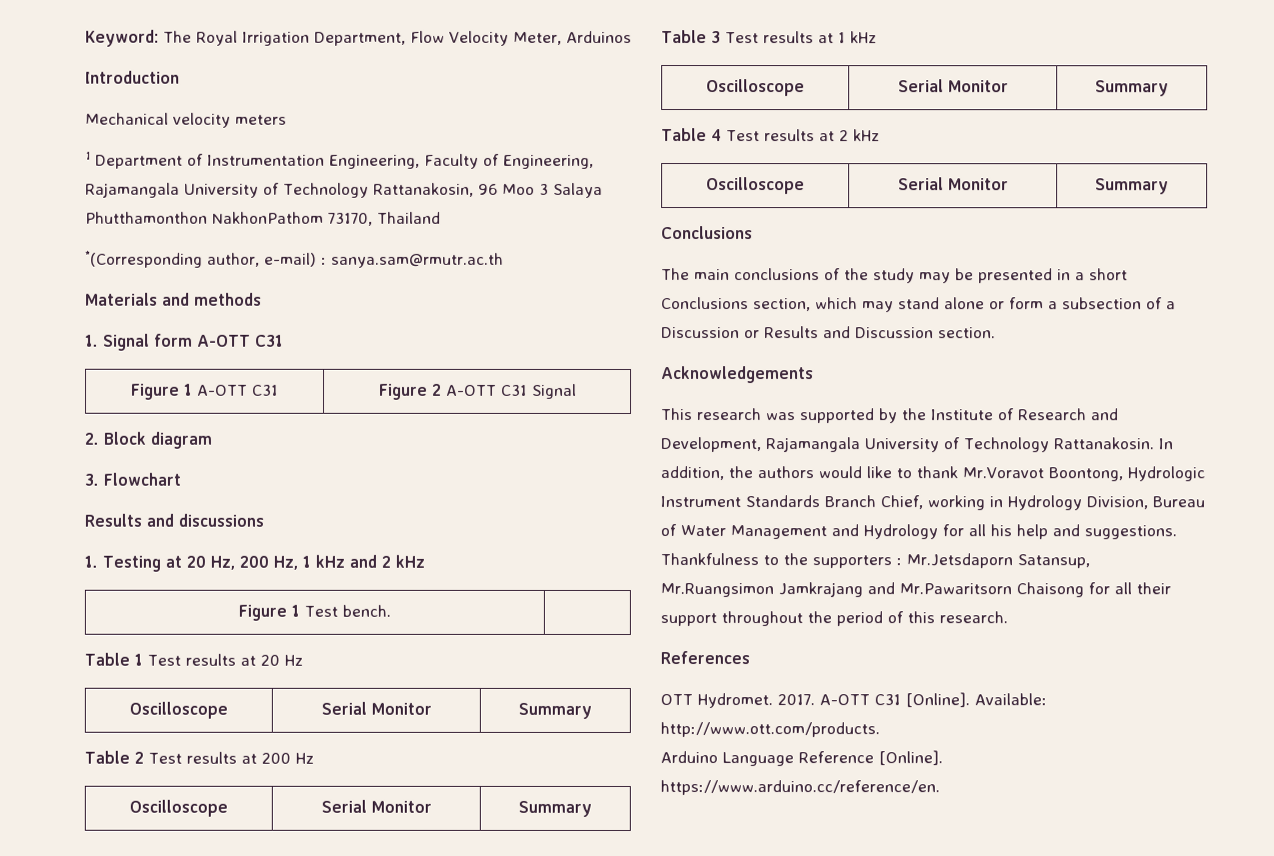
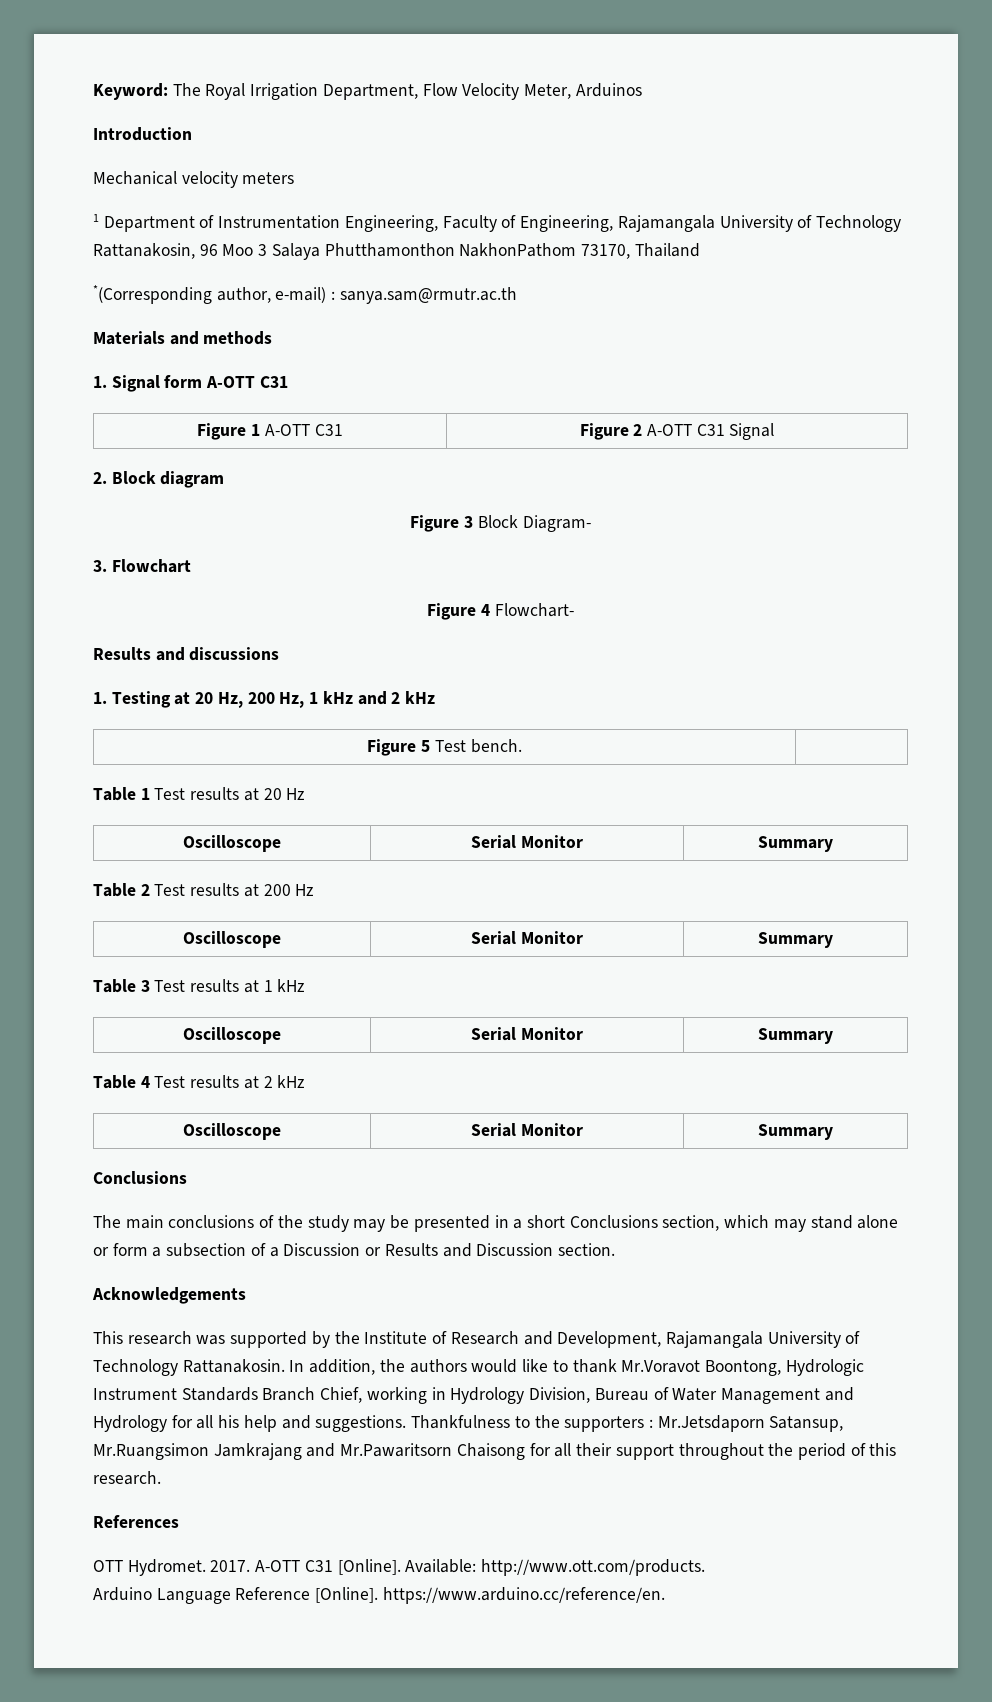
+ Figure 3 Block Diagram-
+ Figure 4 Flowchart-
- Figure 1 Test bench. |
+ Figure 5 Test bench. |

